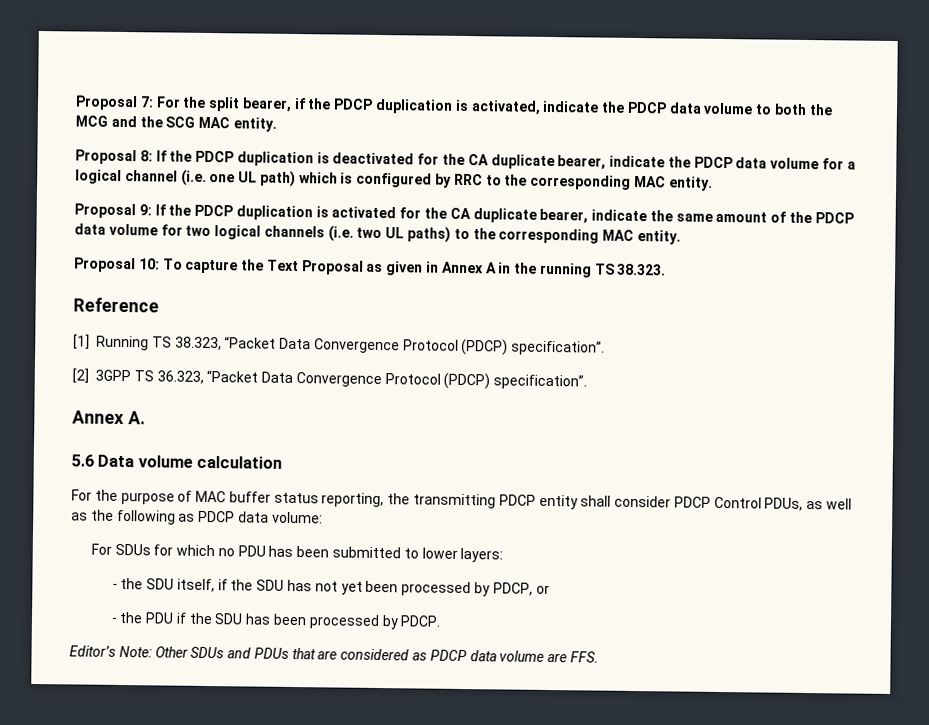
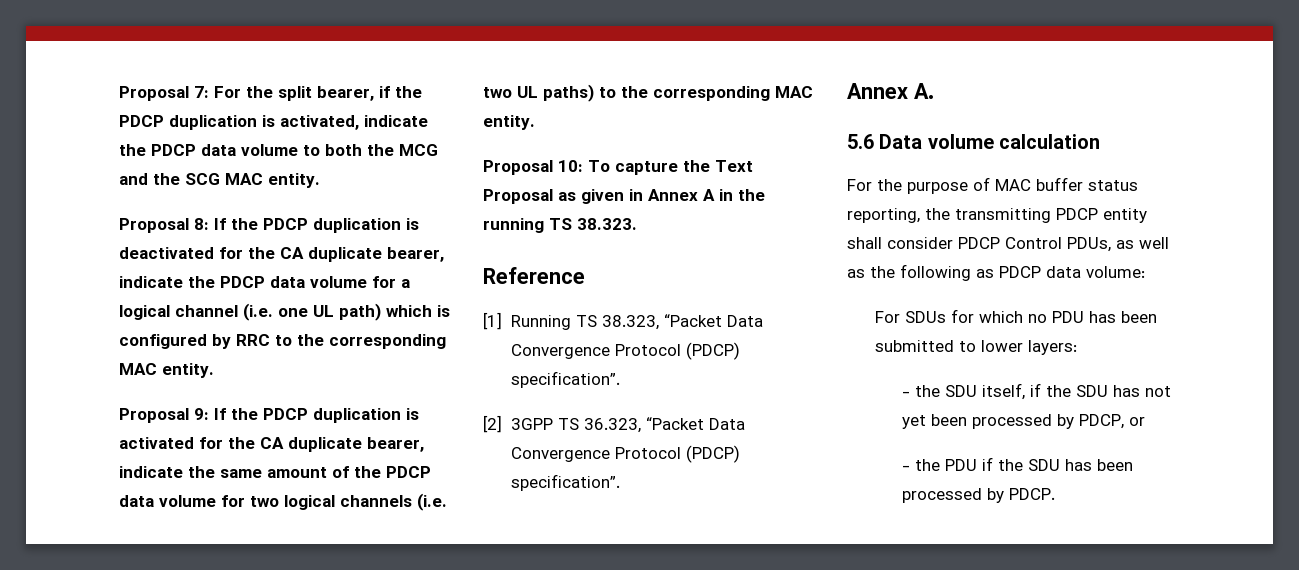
- Editor’s Note: Other SDUs and PDUs that are considered as PDCP data volume are FFS.

